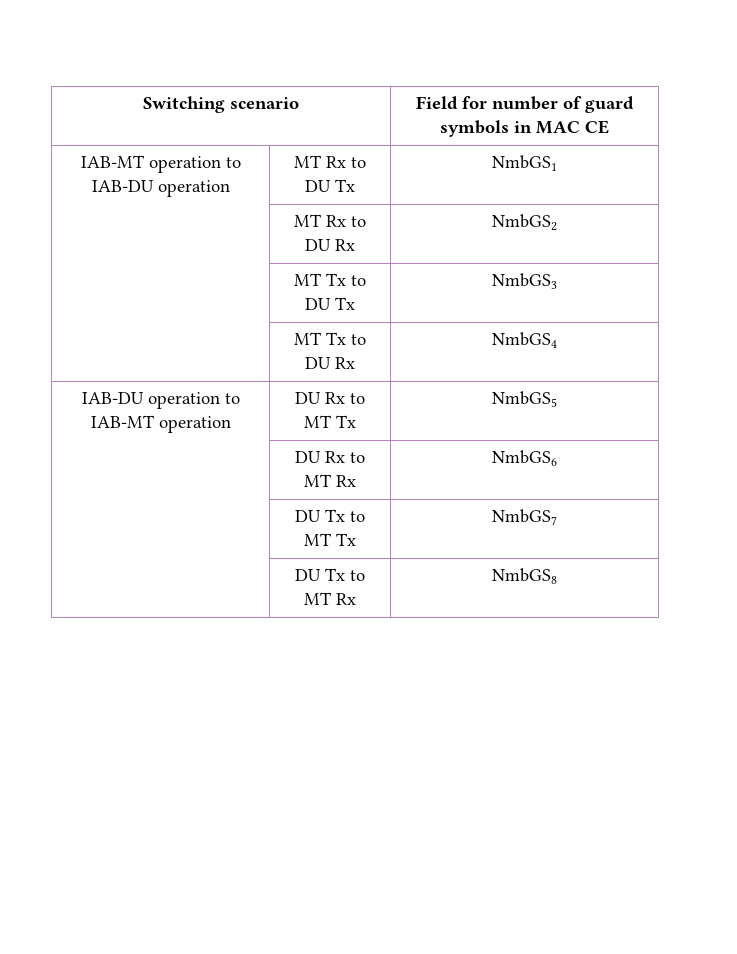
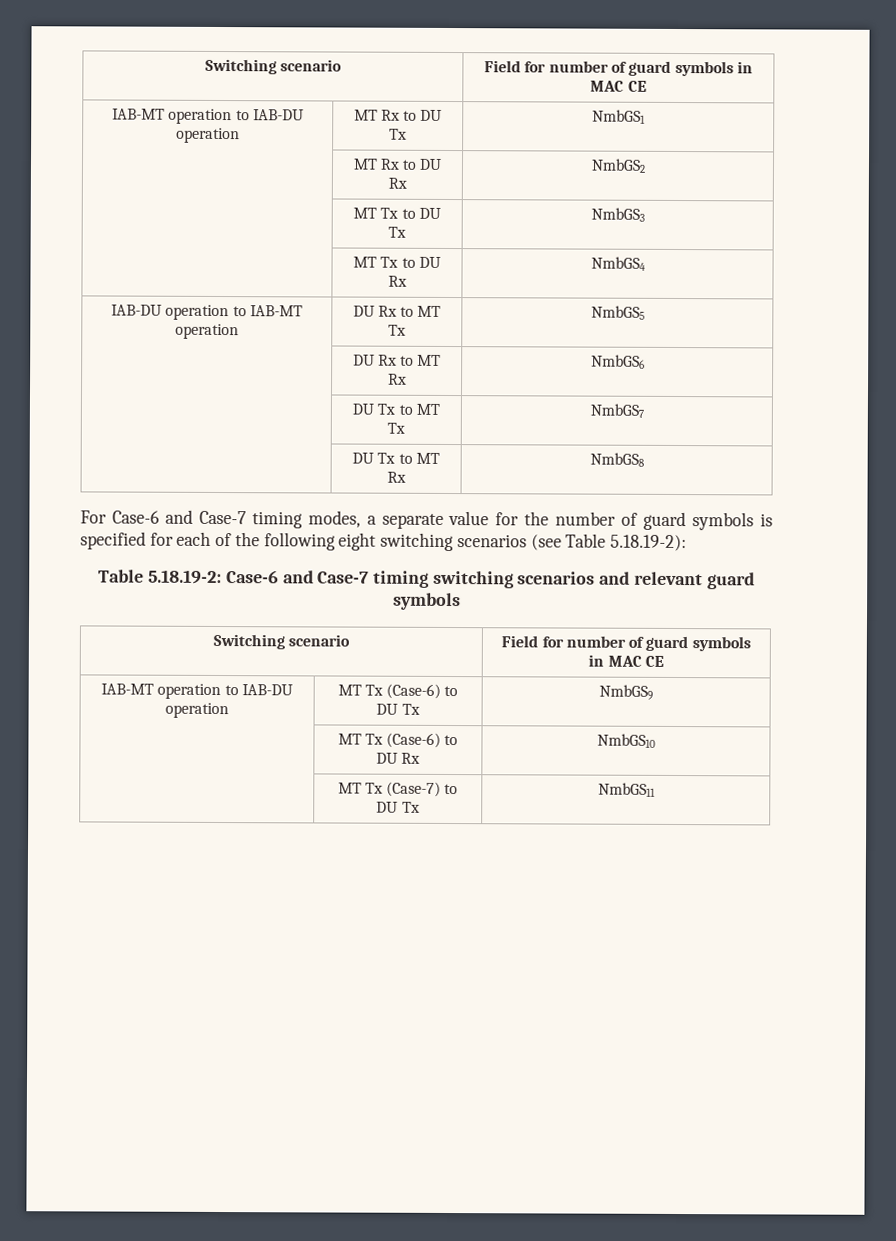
+ For Case-6 and Case-7 timing modes, a separate value for the number of guard symbols is specified for each of the following eight switching scenarios (see Table 5.18.19-2):
+ Table 5.18.19-2: Case-6 and Case-7 timing switching scenarios and relevant guard symbols
+ Switching scenario | Field for number of guard symbols in MAC CE
+ IAB-MT operation to IAB-DU operation | MT Tx (Case-6) to DU Tx | NmbGS9
+ | MT Tx (Case-6) to DU Rx | NmbGS10
+ | MT Tx (Case-7) to DU Tx | NmbGS11

